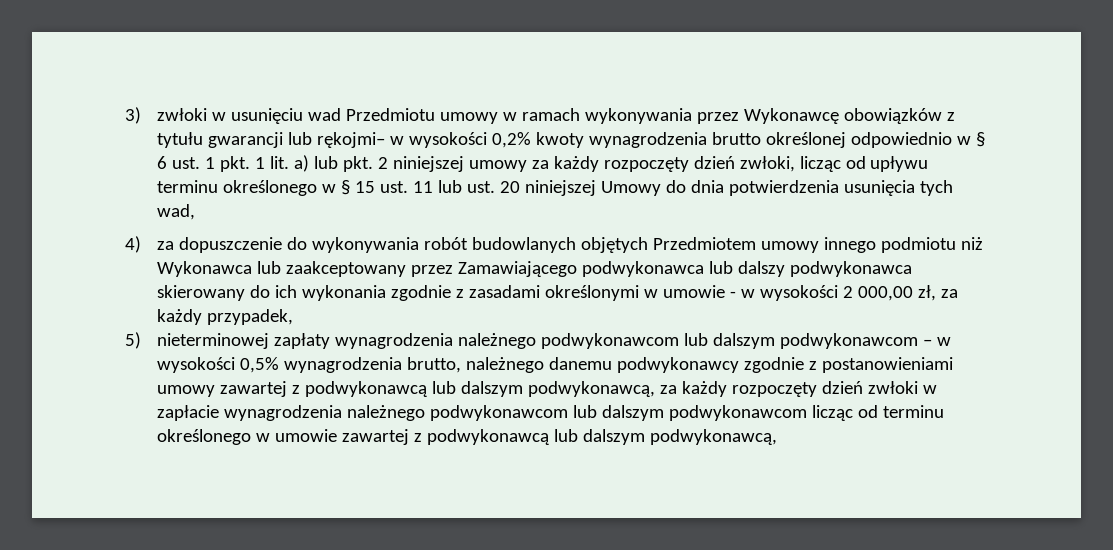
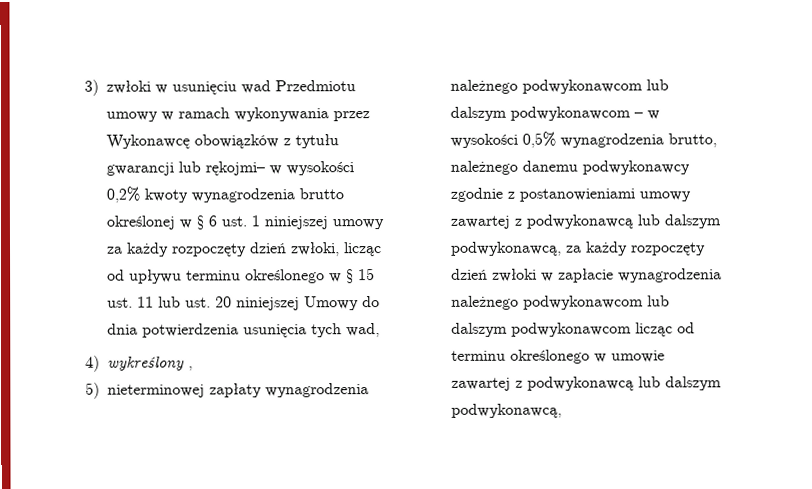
- 3) zwłoki w usunięciu wad Przedmiotu umowy w ramach wykonywania przez Wykonawcę obowiązków z tytułu gwarancji lub rękojmi– w wysokości 0,2% kwoty wynagrodzenia brutto określonej odpowiednio w § 6 ust. 1 pkt. 1 lit. a) lub pkt. 2 niniejszej umowy za każdy rozpoczęty dzień zwłoki, licząc od upływu terminu określonego w § 15 ust. 11 lub ust. 20 niniejszej Umowy do dnia potwierdzenia usunięcia tych wad,
+ 3) zwłoki w usunięciu wad Przedmiotu umowy w ramach wykonywania przez Wykonawcę obowiązków z tytułu gwarancji lub rękojmi– w wysokości 0,2% kwoty wynagrodzenia brutto określonej w § 6 ust. 1 niniejszej umowy za każdy rozpoczęty dzień zwłoki, licząc od upływu terminu określonego w § 15 ust. 11 lub ust. 20 niniejszej Umowy do dnia potwierdzenia usunięcia tych wad,
- 4) za dopuszczenie do wykonywania robót budowlanych objętych Przedmiotem umowy innego podmiotu niż Wykonawca lub zaakceptowany przez Zamawiającego podwykonawca lub dalszy podwykonawca skierowany do ich wykonania zgodnie z zasadami określonymi w umowie - w wysokości 2 000,00 zł, za każdy przypadek,
+ 4) wykreślony ,

